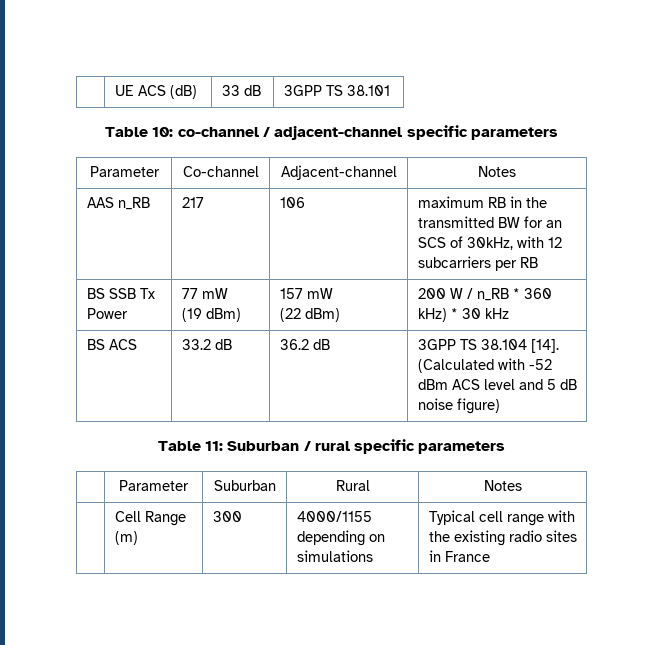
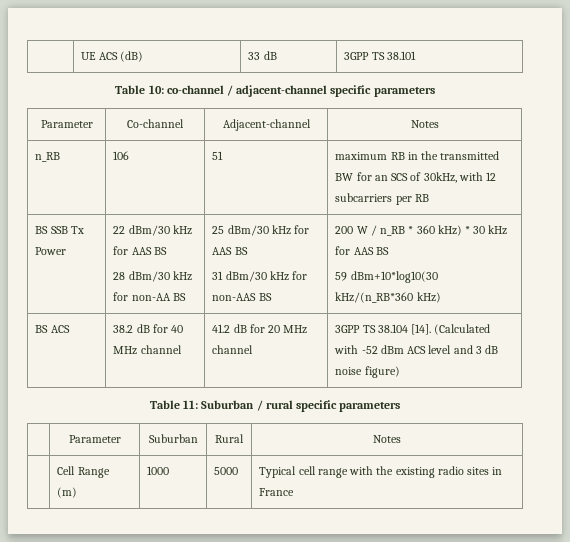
- AAS n_RB | 217 | 106 | maximum RB in the transmitted BW for an SCS of 30kHz, with 12 subcarriers per RB
+ n_RB | 106 | 51 | maximum RB in the transmitted BW for an SCS of 30kHz, with 12 subcarriers per RB
- 77 mW
- (19 dBm) | 157 mW
- (22 dBm)
+ 22 dBm/30 kHz for AAS BS
+ 28 dBm/30 kHz for non-AA BS | 25 dBm/30 kHz for AAS BS
+ 31 dBm/30 kHz for non-AAS BS
- 200 W / n_RB * 360 kHz) * 30 kHz
+ 200 W / n_RB * 360 kHz) * 30 kHz for AAS BS
+ 59 dBm+10*log10(30 kHz/(n_RB*360 kHz)
- BS ACS | 33.2 dB | 36.2 dB | 3GPP TS 38.104 [14]. (Calculated with -52 dBm ACS level and 5 dB noise figure)
+ BS ACS | 38.2 dB for 40 MHz channel | 41.2 dB for 20 MHz channel | 3GPP TS 38.104 [14]. (Calculated with -52 dBm ACS level and 3 dB noise figure)
- | Cell Range (m) | 300 | 4000/1155 depending on simulations | Typical cell range with the existing radio sites in France
+ | Cell Range (m) | 1000 | 5000 | Typical cell range with the existing radio sites in France

